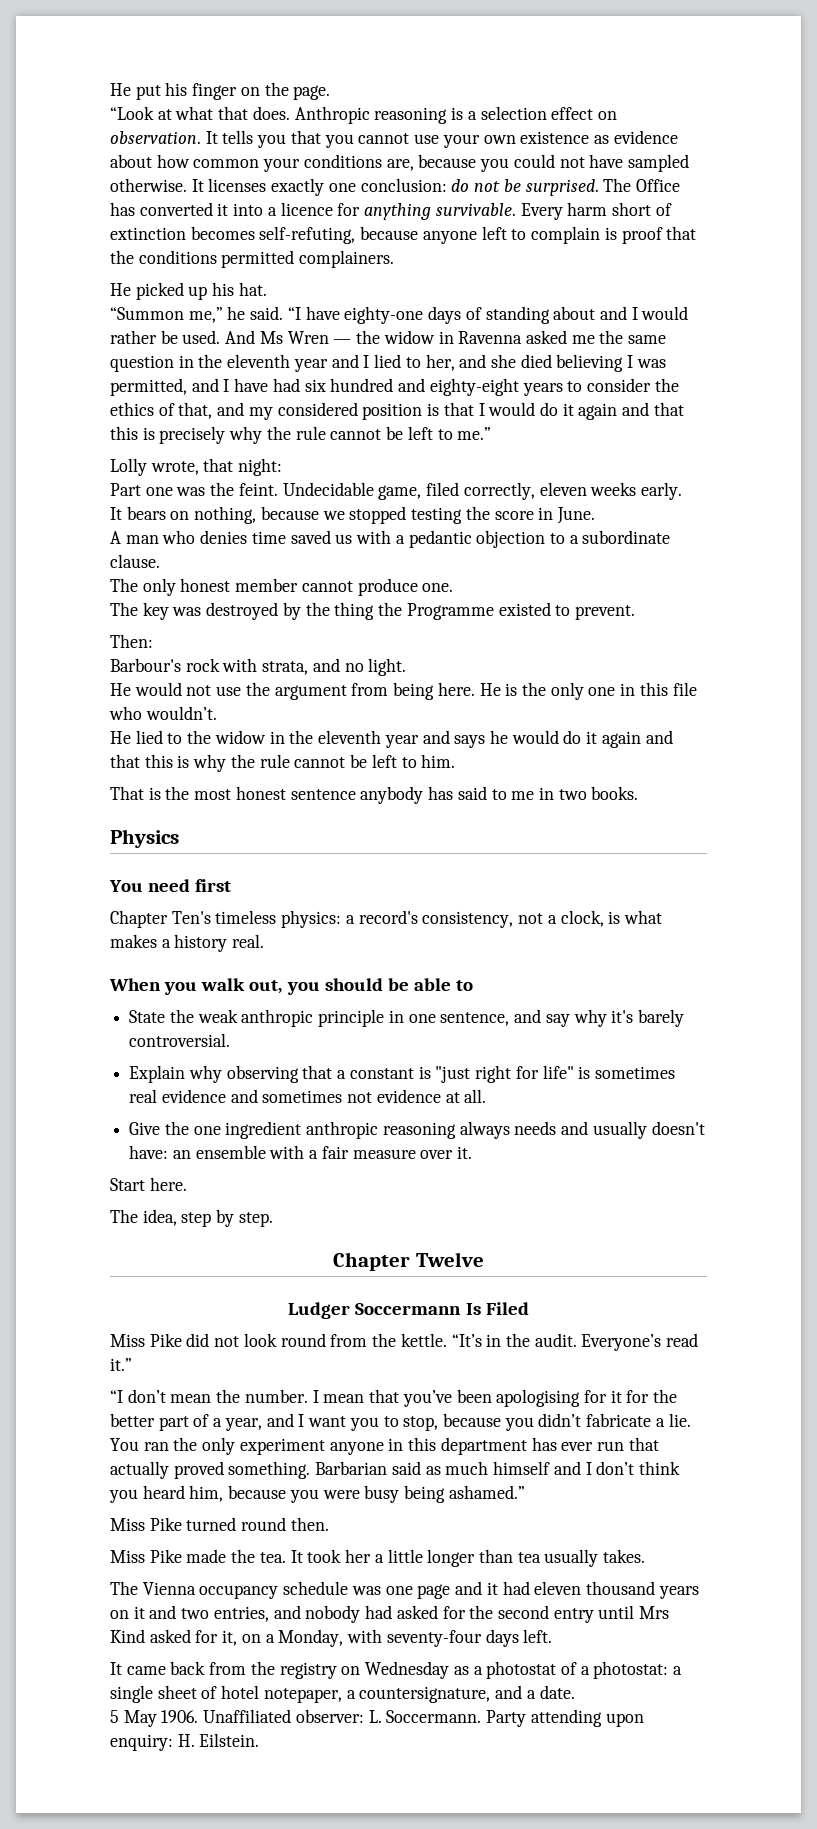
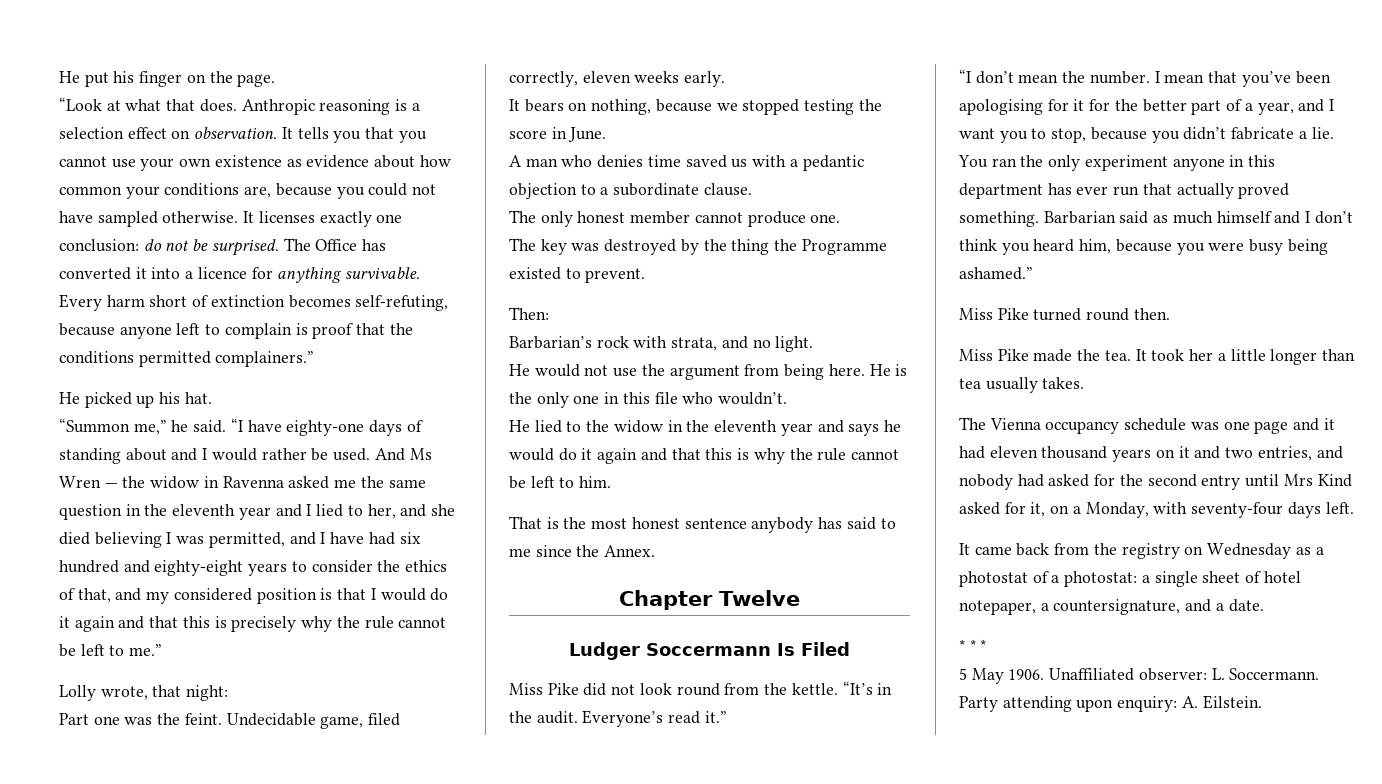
- Every harm short of extinction becomes self-refuting, because anyone left to complain is proof that the conditions permitted complainers.
+ Every harm short of extinction becomes self-refuting, because anyone left to complain is proof that the conditions permitted complainers.”
- Barbour's rock with strata, and no light.
+ Barbarian’s rock with strata, and no light.
- That is the most honest sentence anybody has said to me in two books.
- Physics
- You need first
- Chapter Ten's timeless physics: a record's consistency, not a clock, is what makes a history real.
- When you walk out, you should be able to
- State the weak anthropic principle in one sentence, and say why it's barely controversial.
- Explain why observing that a constant is "just right for life" is sometimes real evidence and sometimes not evidence at all.
- Give the one ingredient anthropic reasoning always needs and usually doesn't have: an ensemble with a fair measure over it.
- Start here.
- The idea, step by step.
+ That is the most honest sentence anybody has said to me since the Annex.
+ * * *
- Party attending upon enquiry: H. Eilstein.
+ Party attending upon enquiry: A. Eilstein.

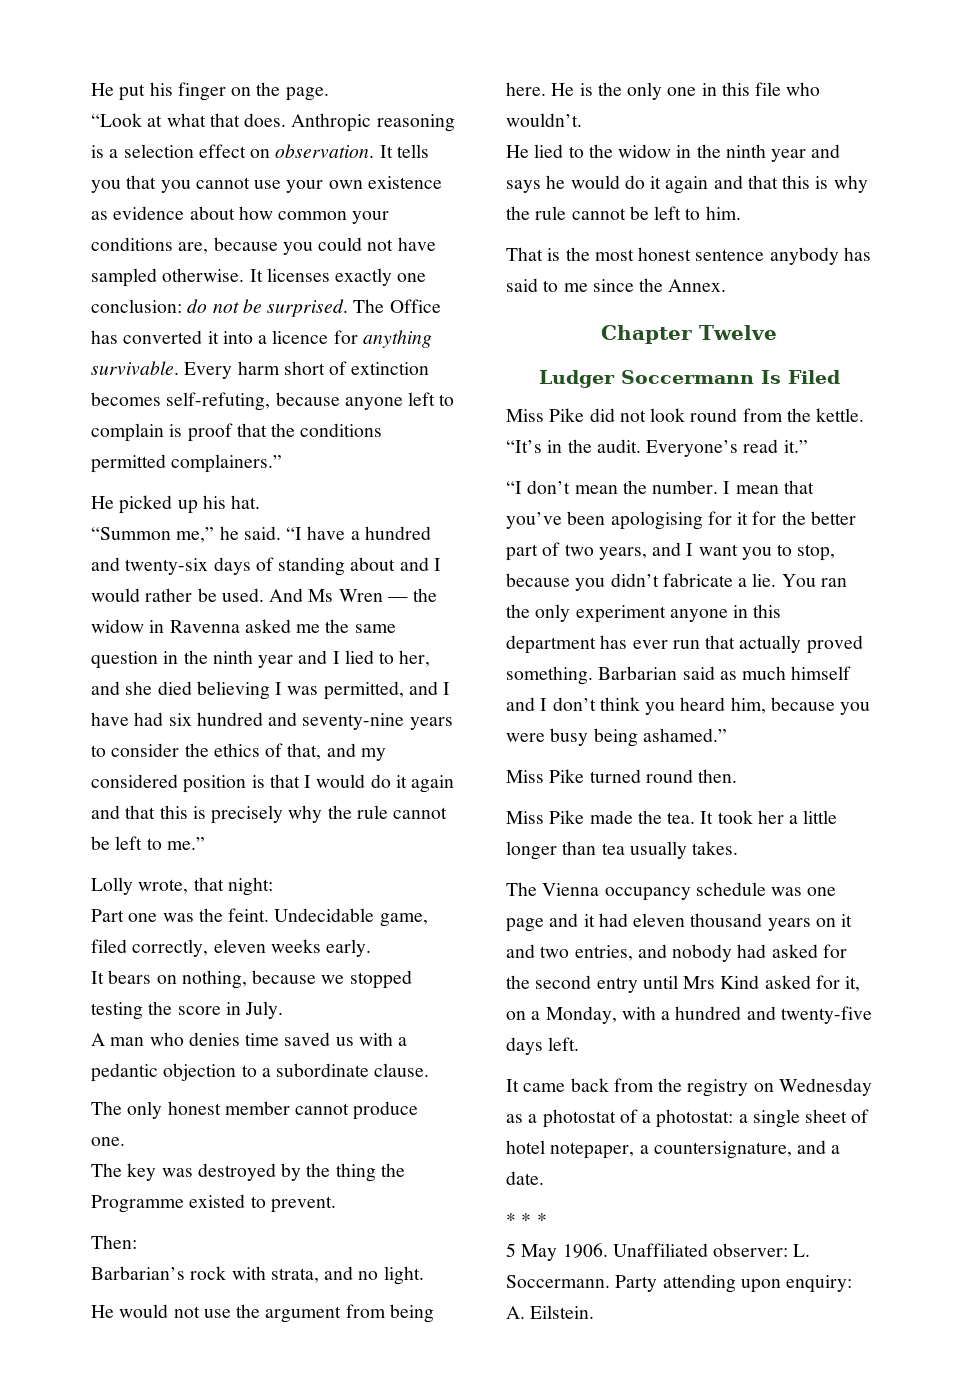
- “I have eighty-one days of standing about and I would rather be used.
+ “I have a hundred and twenty-six days of standing about and I would rather be used.
- And Ms Wren — the widow in Ravenna asked me the same question in the eleventh year and I lied to her, and she died believing I was permitted, and I have had six hundred and eighty-eight years to consider the ethics of that, and my considered position is that I would do it again and that this is precisely why the rule cannot be left to me.”
+ And Ms Wren — the widow in Ravenna asked me the same question in the ninth year and I lied to her, and she died believing I was permitted, and I have had six hundred and seventy-nine years to consider the ethics of that, and my considered position is that I would do it again and that this is precisely why the rule cannot be left to me.”
- It bears on nothing, because we stopped testing the score in June.
+ It bears on nothing, because we stopped testing the score in July.
- He lied to the widow in the eleventh year and says he would do it again and that this is why the rule cannot be left to him.
+ He lied to the widow in the ninth year and says he would do it again and that this is why the rule cannot be left to him.
- I mean that you’ve been apologising for it for the better part of a year, and I want you to stop, because you didn’t fabricate a lie.
+ I mean that you’ve been apologising for it for the better part of two years, and I want you to stop, because you didn’t fabricate a lie.
- The Vienna occupancy schedule was one page and it had eleven thousand years on it and two entries, and nobody had asked for the second entry until Mrs Kind asked for it, on a Monday, with seventy-four days left.
+ The Vienna occupancy schedule was one page and it had eleven thousand years on it and two entries, and nobody had asked for the second entry until Mrs Kind asked for it, on a Monday, with a hundred and twenty-five days left.

